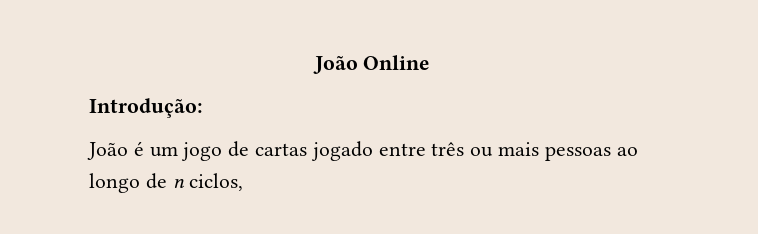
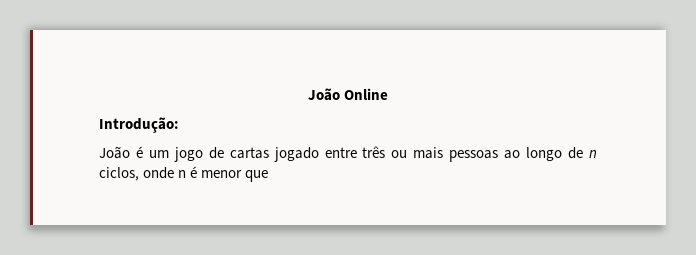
- João é um jogo de cartas jogado entre três ou mais pessoas ao longo de n ciclos,
+ João é um jogo de cartas jogado entre três ou mais pessoas ao longo de n ciclos, onde n é menor que

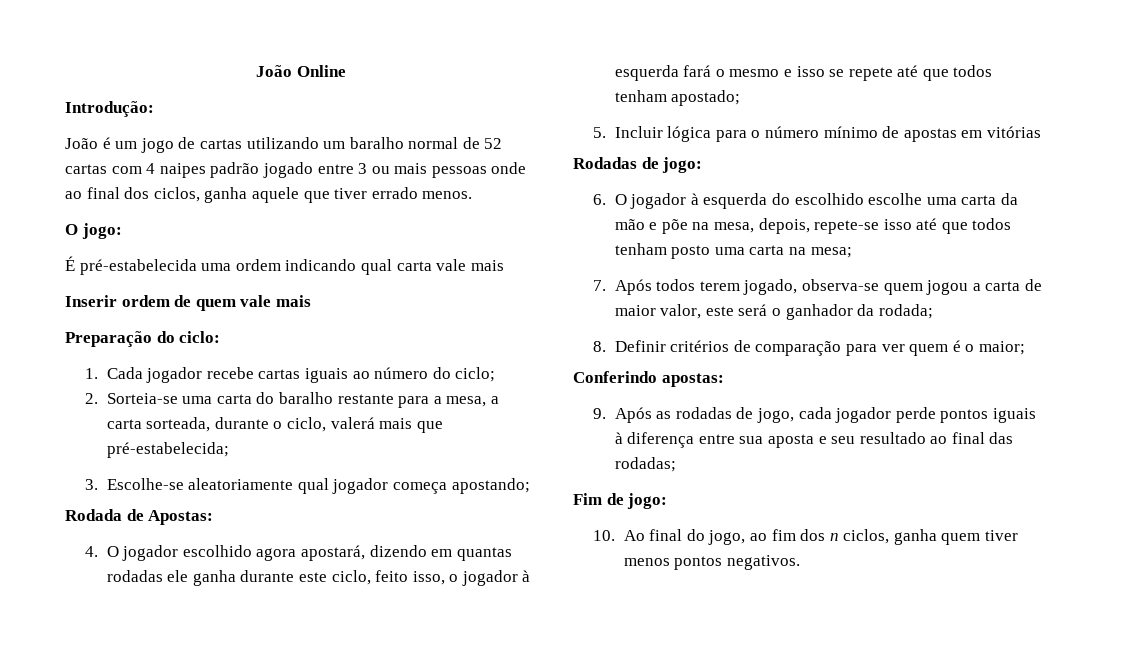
- João é um jogo de cartas jogado entre três ou mais pessoas ao longo de n ciclos, onde n é menor que
+ João é um jogo de cartas utilizando um baralho normal de 52 cartas com 4 naipes padrão jogado entre 3 ou mais pessoas onde ao final dos ciclos, ganha aquele que tiver errado menos.
+ O jogo:
+ É pré-estabelecida uma ordem indicando qual carta vale mais
+ Inserir ordem de quem vale mais
+ Preparação do ciclo:
+ 1. Cada jogador recebe cartas iguais ao número do ciclo;
+ 2. Sorteia-se uma carta do baralho restante para a mesa, a carta sorteada, durante o ciclo, valerá mais que pré-estabelecida;
+ 3. Escolhe-se aleatoriamente qual jogador começa apostando;
+ Rodada de Apostas:
+ 4. O jogador escolhido agora apostará, dizendo em quantas rodadas ele ganha durante este ciclo, feito isso, o jogador à esquerda fará o mesmo e isso se repete até que todos tenham apostado;
+ 5. Incluir lógica para o número mínimo de apostas em vitórias
+ Rodadas de jogo:
+ 6. O jogador à esquerda do escolhido escolhe uma carta da mão e põe na mesa, depois, repete-se isso até que todos tenham posto uma carta na mesa;
+ 7. Após todos terem jogado, observa-se quem jogou a carta de maior valor, este será o ganhador da rodada;
+ 8. Definir critérios de comparação para ver quem é o maior;
+ Conferindo apostas:
+ 9. Após as rodadas de jogo, cada jogador perde pontos iguais à diferença entre sua aposta e seu resultado ao final das rodadas;
+ Fim de jogo:
+ 10. Ao final do jogo, ao fim dos n ciclos, ganha quem tiver menos pontos negativos.

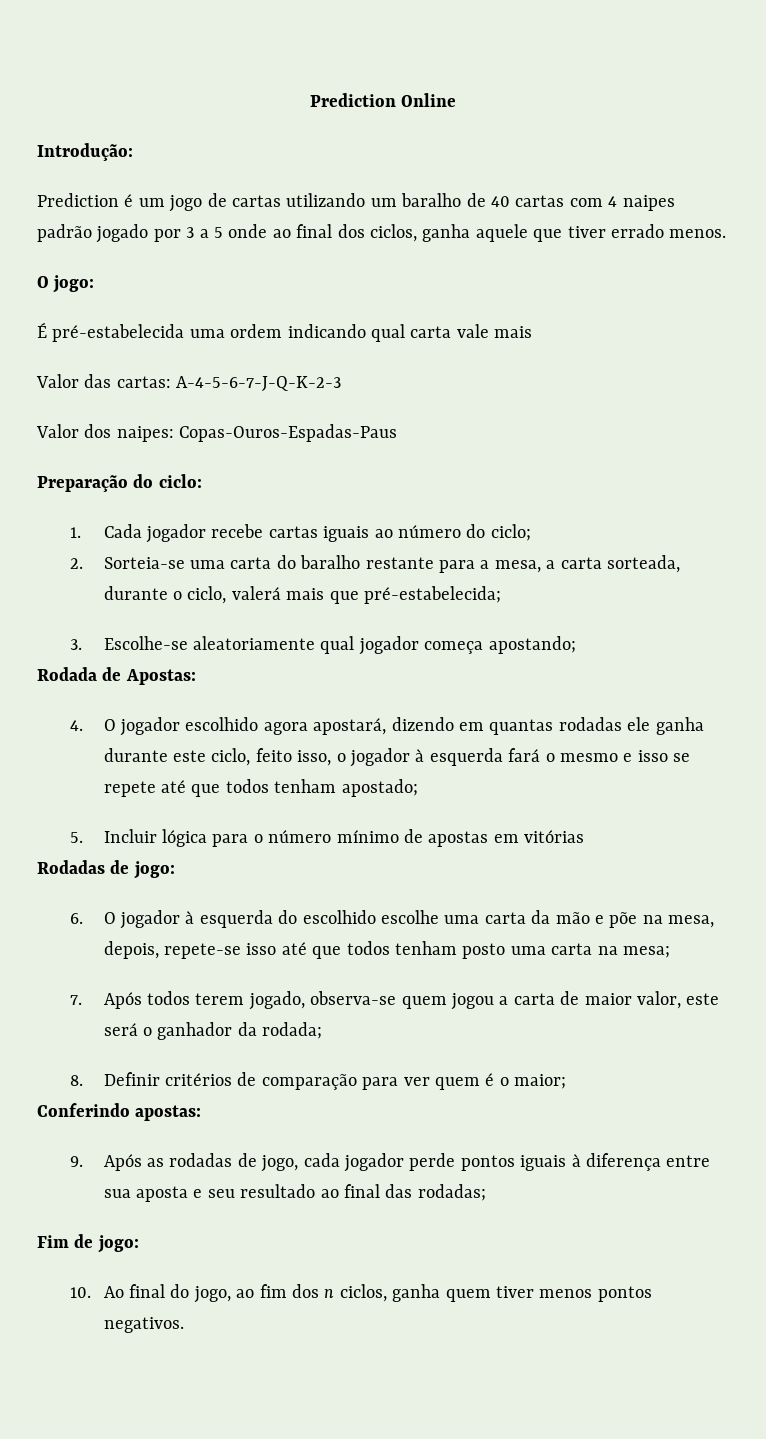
- João Online
+ Prediction Online
- João é um jogo de cartas utilizando um baralho normal de 52 cartas com 4 naipes padrão jogado entre 3 ou mais pessoas onde ao final dos ciclos, ganha aquele que tiver errado menos.
+ Prediction é um jogo de cartas utilizando um baralho de 40 cartas com 4 naipes padrão jogado por 3 a 5 onde ao final dos ciclos, ganha aquele que tiver errado menos.
- Inserir ordem de quem vale mais
+ Valor das cartas: A-4-5-6-7-J-Q-K-2-3
+ Valor dos naipes: Copas-Ouros-Espadas-Paus

